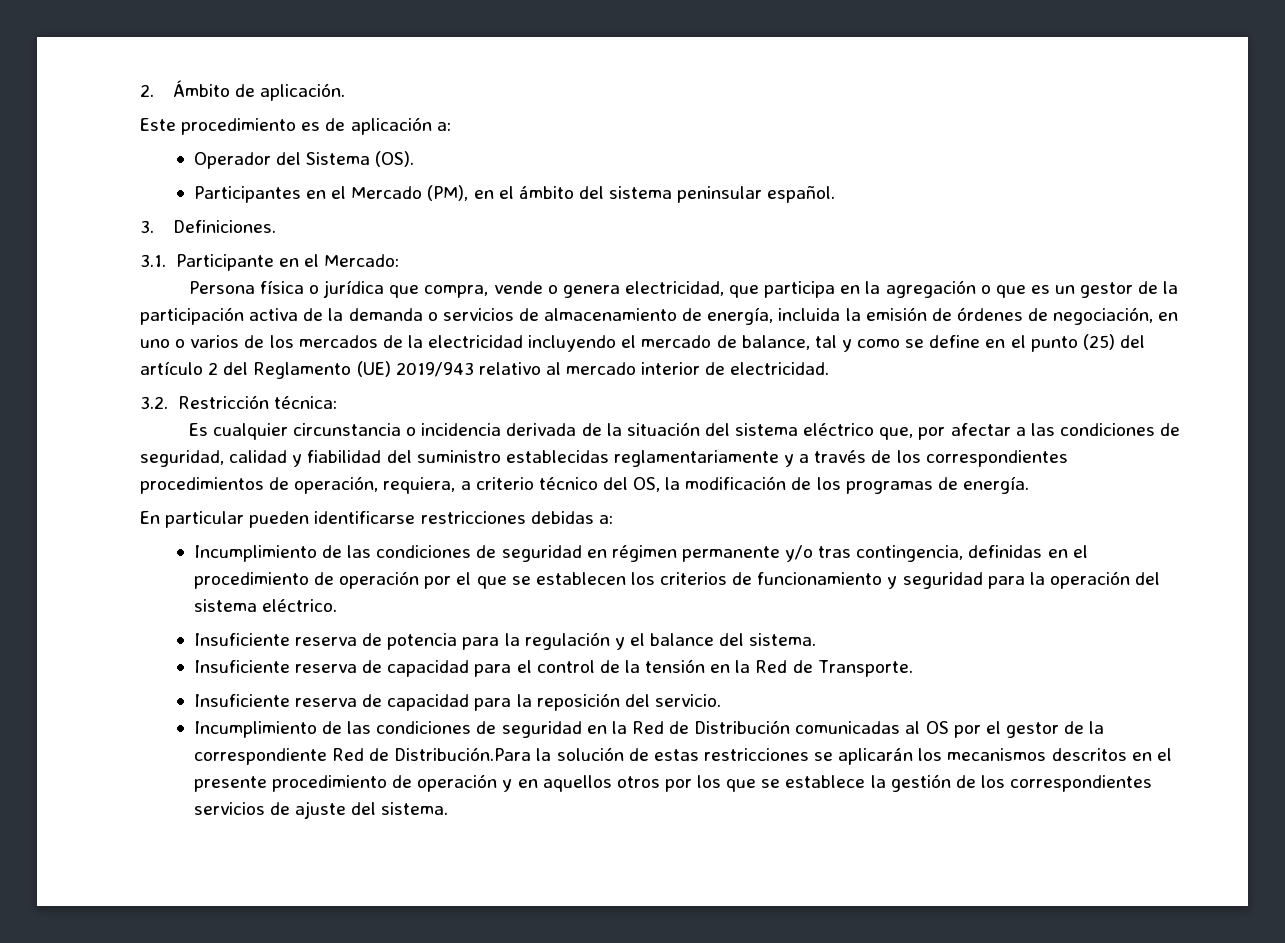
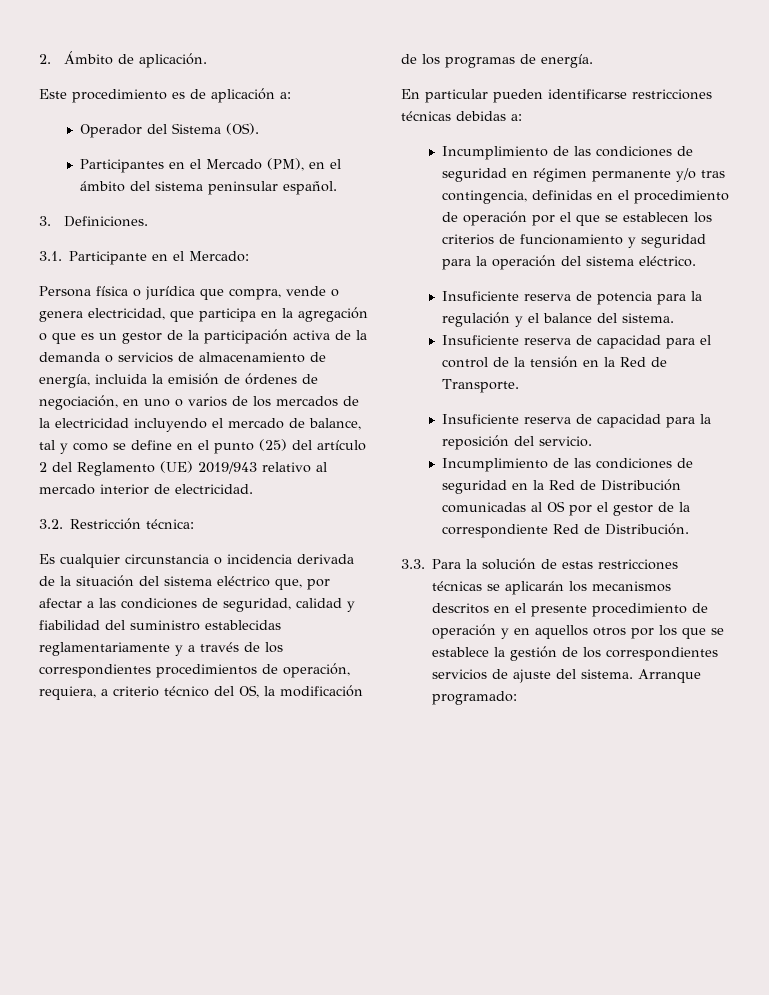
- En particular pueden identificarse restricciones debidas a:
+ En particular pueden identificarse restricciones técnicas debidas a:
- Incumplimiento de las condiciones de seguridad en la Red de Distribución comunicadas al OS por el gestor de la correspondiente Red de Distribución.Para la solución de estas restricciones se aplicarán los mecanismos descritos en el presente procedimiento de operación y en aquellos otros por los que se establece la gestión de los correspondientes servicios de ajuste del sistema.
+ Incumplimiento de las condiciones de seguridad en la Red de Distribución comunicadas al OS por el gestor de la correspondiente Red de Distribución.
+ 3.3. Para la solución de estas restricciones técnicas se aplicarán los mecanismos descritos en el presente procedimiento de operación y en aquellos otros por los que se establece la gestión de los correspondientes servicios de ajuste del sistema.
+ Arranque programado:

